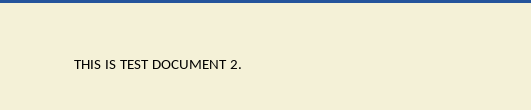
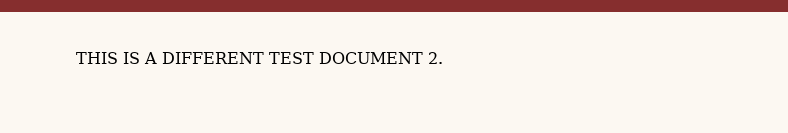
- THIS IS TEST DOCUMENT 2.
+ THIS IS A DIFFERENT TEST DOCUMENT 2.

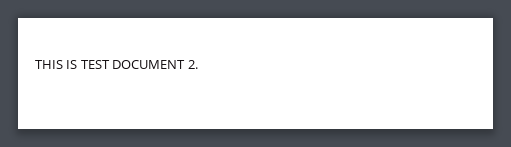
- THIS IS A DIFFERENT TEST DOCUMENT 2.
+ THIS IS TEST DOCUMENT 2.

